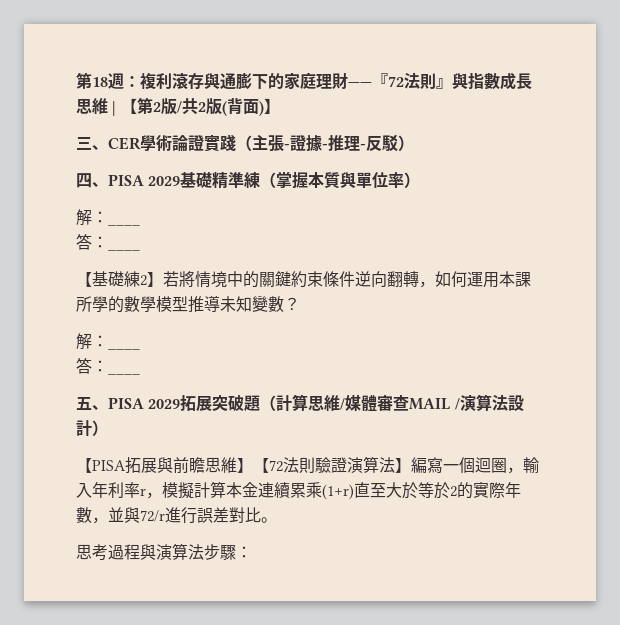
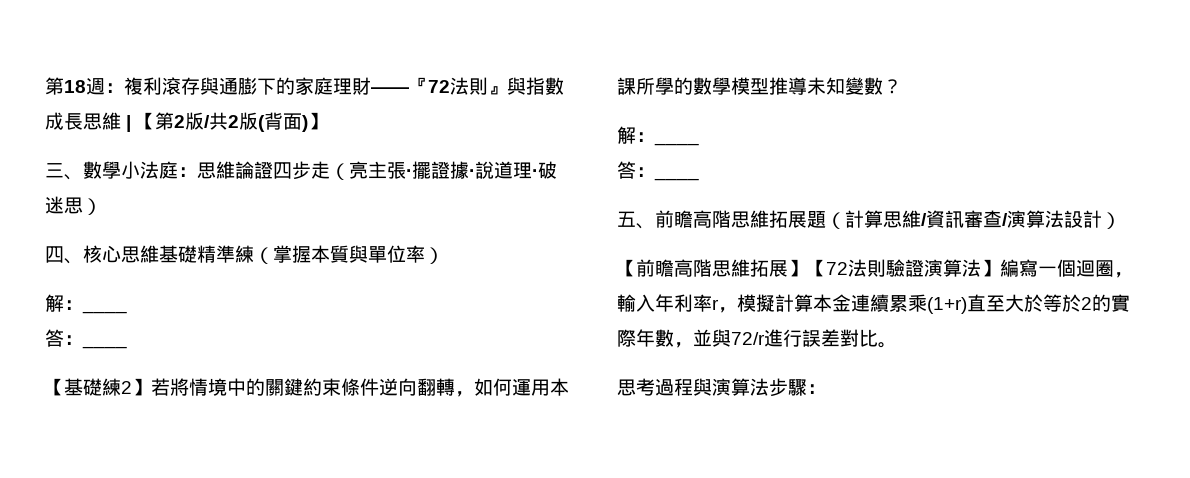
- 三、CER學術論證實踐（主張-證據-推理-反駁）
+ 三、數學小法庭：思維論證四步走（亮主張·擺證據·說道理·破迷思）
- 四、PISA 2029基礎精準練（掌握本質與單位率）
+ 四、核心思維基礎精準練（掌握本質與單位率）
- 五、PISA 2029拓展突破題（計算思維/媒體審查MAIL /演算法設計）
+ 五、前瞻高階思維拓展題（計算思維/資訊審查/演算法設計）
- 【PISA拓展與前瞻思維】【72法則驗證演算法】編寫一個迴圈，輸入年利率r，模擬計算本金連續累乘(1+r)直至大於等於2的實際年數，並與72/r進行誤差對比。
+ 【前瞻高階思維拓展】【72法則驗證演算法】編寫一個迴圈，輸入年利率r，模擬計算本金連續累乘(1+r)直至大於等於2的實際年數，並與72/r進行誤差對比。

